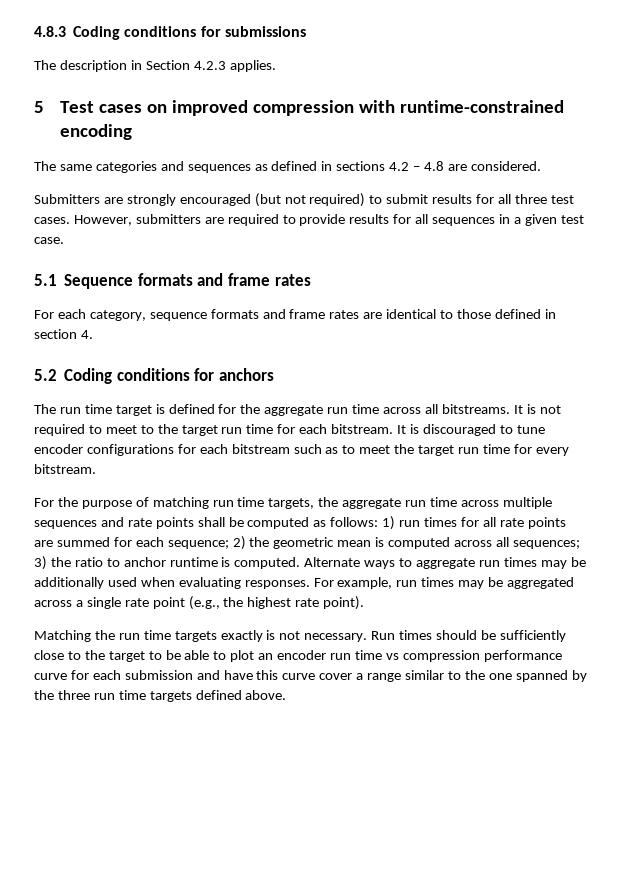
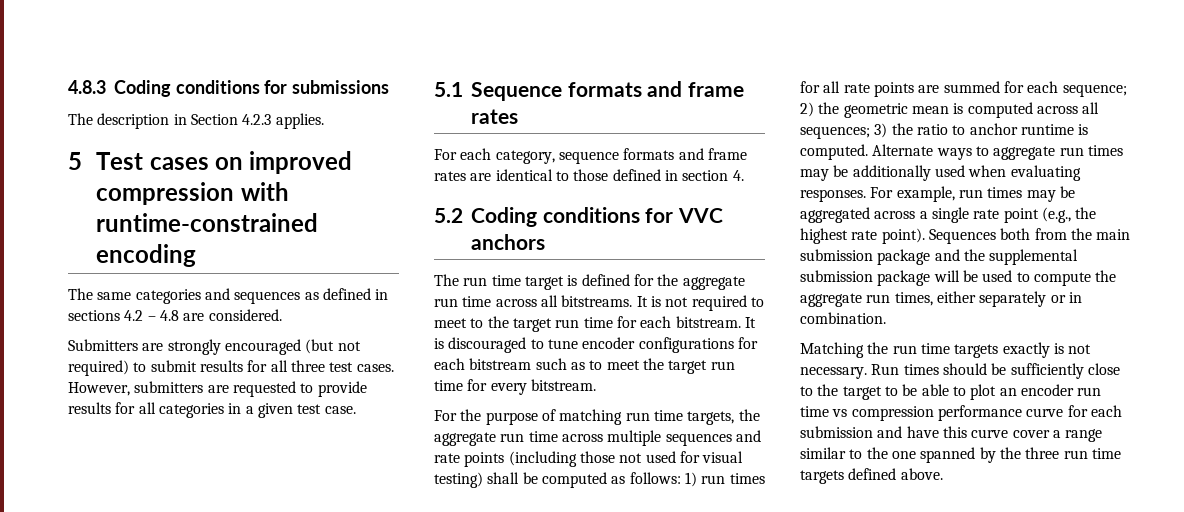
- However, submitters are required to provide results for all sequences in a given test case.
+ However, submitters are requested to provide results for all categories in a given test case.
- 5.2 Coding conditions for anchors
+ 5.2 Coding conditions for VVC anchors
- For the purpose of matching run time targets, the aggregate run time across multiple sequences and rate points shall be computed as follows: 1) run times for all rate points are summed for each sequence; 2) the geometric mean is computed across all sequences; 3) the ratio to anchor runtime is computed.
+ For the purpose of matching run time targets, the aggregate run time across multiple sequences and rate points (including those not used for visual testing) shall be computed as follows: 1) run times for all rate points are summed for each sequence; 2) the geometric mean is computed across all sequences; 3) the ratio to anchor runtime is computed.
+ Sequences both from the main submission package and the supplemental submission package will be used to compute the aggregate run times, either separately or in combination.

